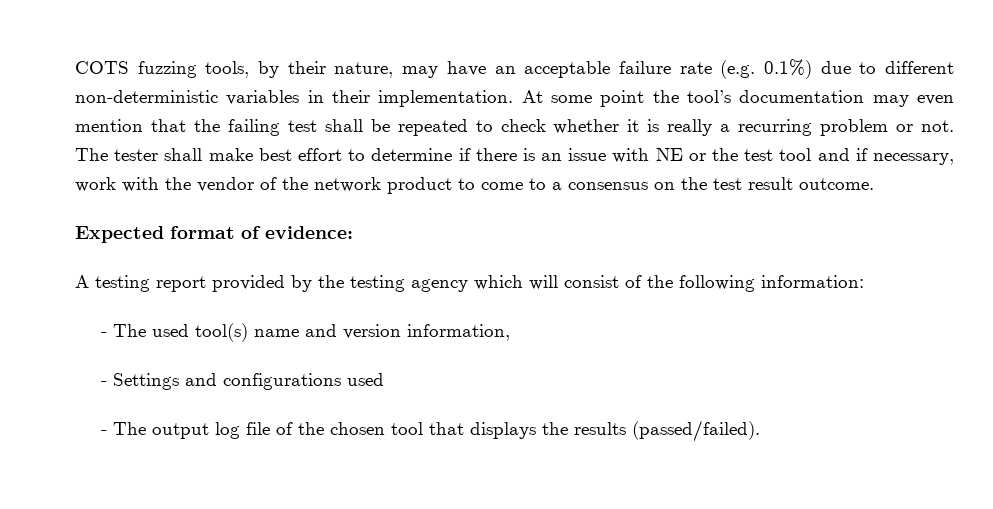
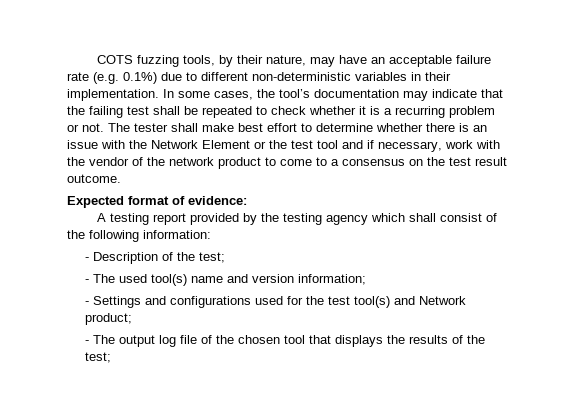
- At some point the tool’s documentation may even mention that the failing test shall be repeated to check whether it is really a recurring problem or not.
+ In some cases, the tool’s documentation may indicate that the failing test shall be repeated to check whether it is a recurring problem or not.
- The tester shall make best effort to determine if there is an issue with NE or the test tool and if necessary, work with the vendor of the network product to come to a consensus on the test result outcome.
+ The tester shall make best effort to determine whether there is an issue with the Network Element or the test tool and if necessary, work with the vendor of the network product to come to a consensus on the test result outcome.
- A testing report provided by the testing agency which will consist of the following information:
+ A testing report provided by the testing agency which shall consist of the following information:
+ - Description of the test;
- - The used tool(s) name and version information,
+ - The used tool(s) name and version information;
- - Settings and configurations used
+ - Settings and configurations used for the test tool(s) and Network product;
- - The output log file of the chosen tool that displays the results (passed/failed).
+ - The output log file of the chosen tool that displays the results of the test;

